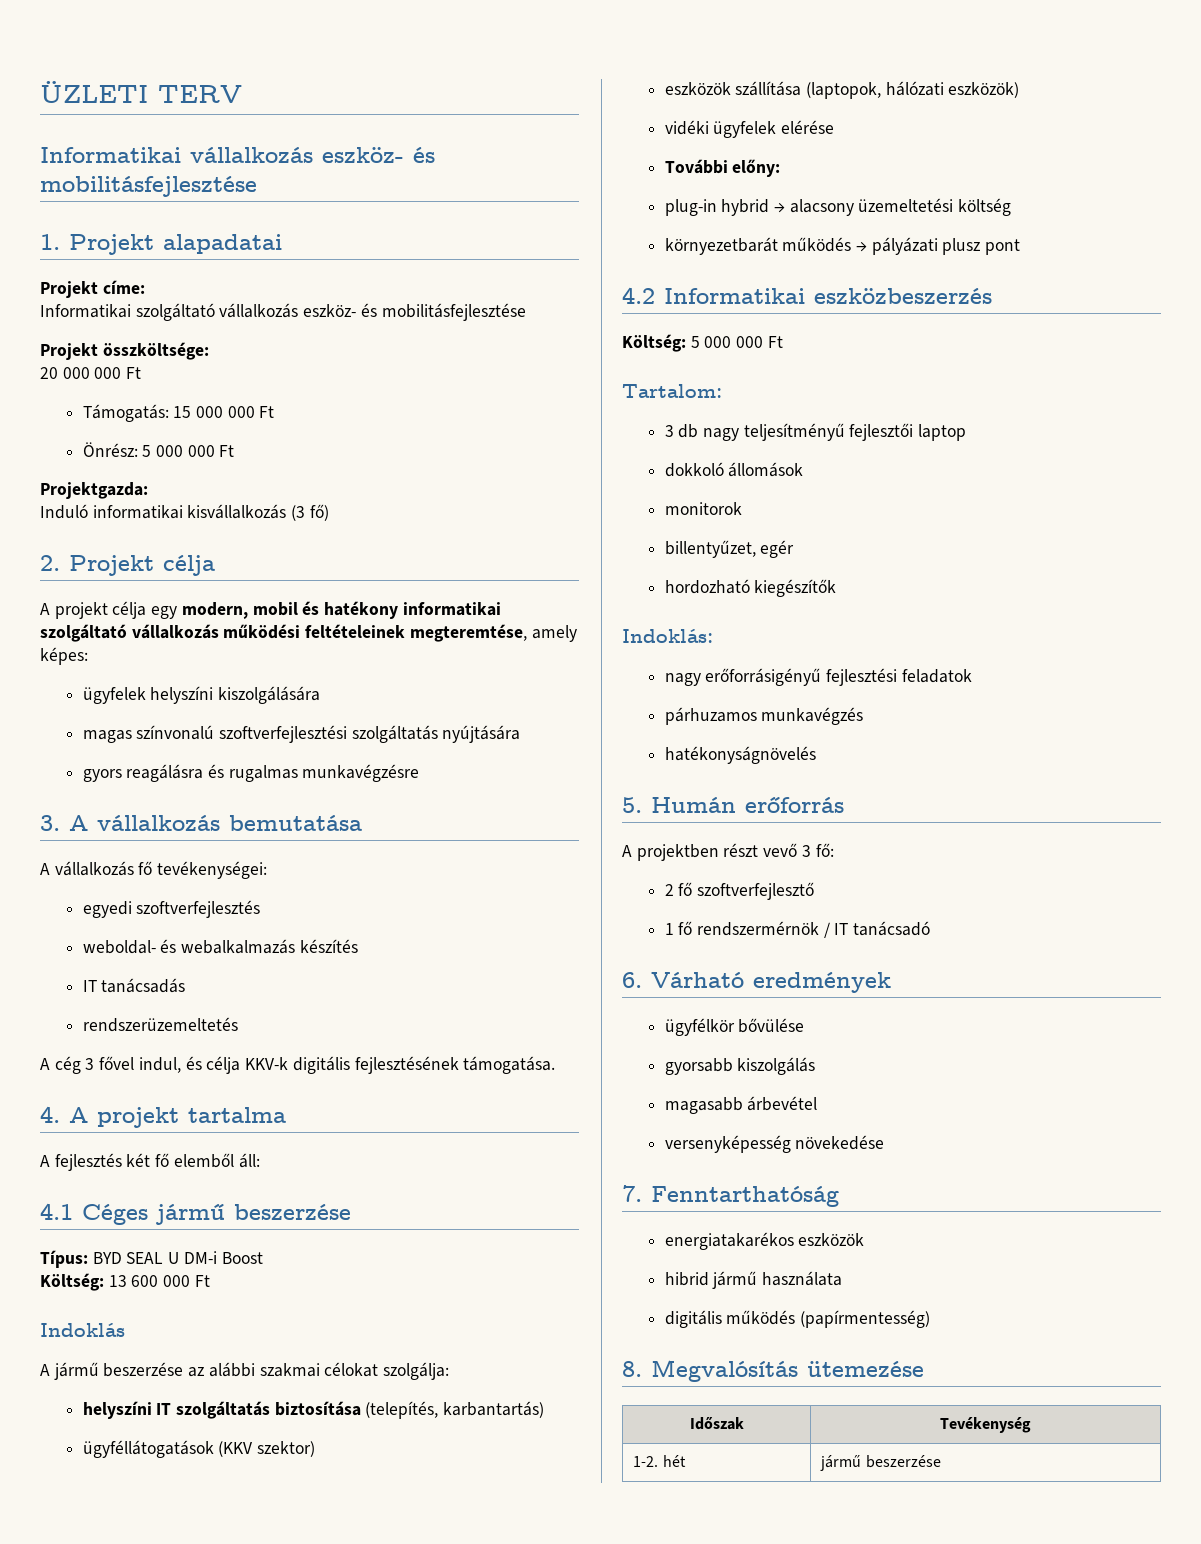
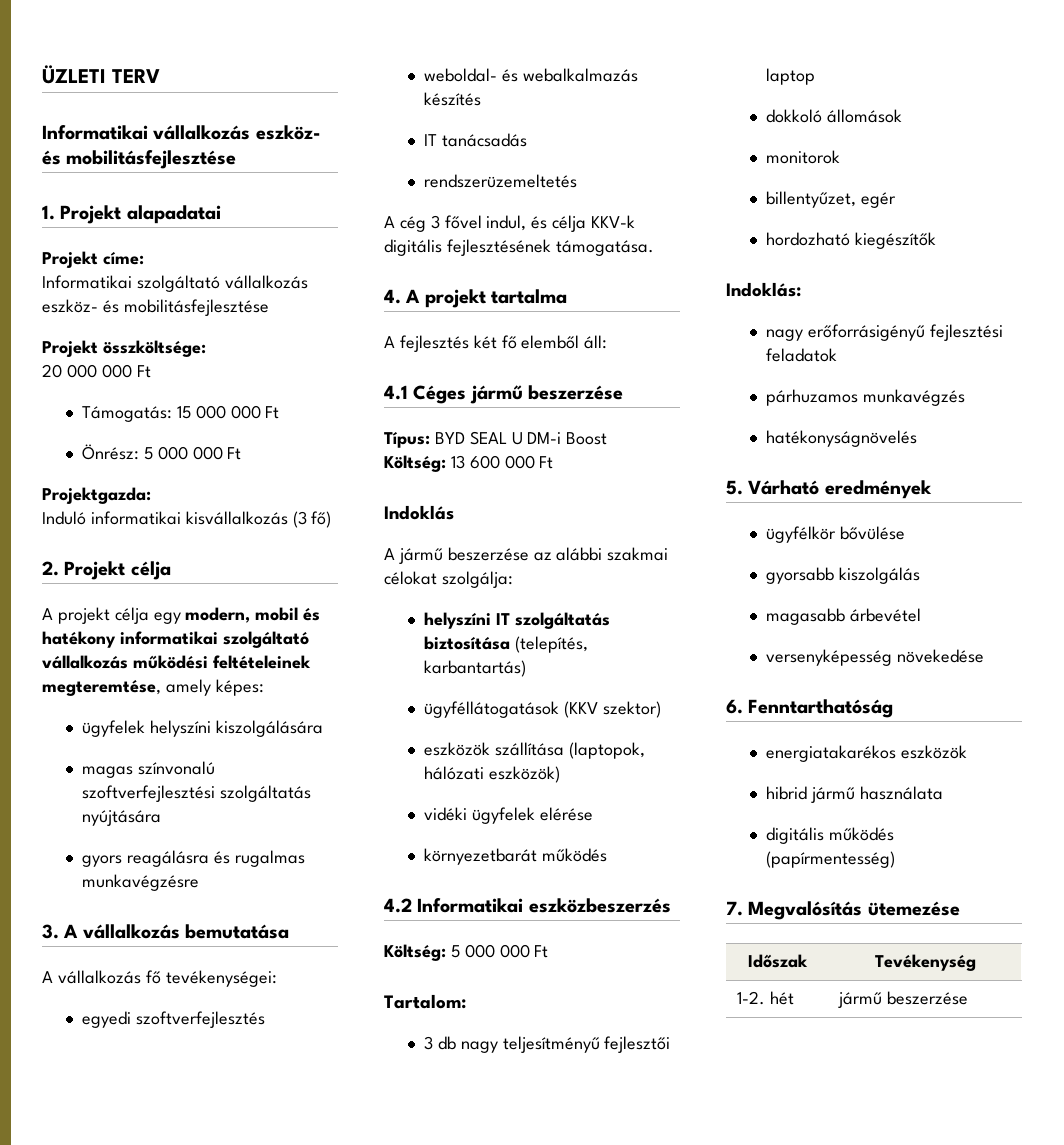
- További előny:
- plug-in hybrid → alacsony üzemeltetési költség
- környezetbarát működés → pályázati plusz pont
+ környezetbarát működés
- 5. Humán erőforrás
- A projektben részt vevő 3 fő:
- 2 fő szoftverfejlesztő
- 1 fő rendszermérnök / IT tanácsadó
- 6. Várható eredmények
+ 5. Várható eredmények
- 7. Fenntarthatóság
+ 6. Fenntarthatóság
- 8. Megvalósítás ütemezése
+ 7. Megvalósítás ütemezése

